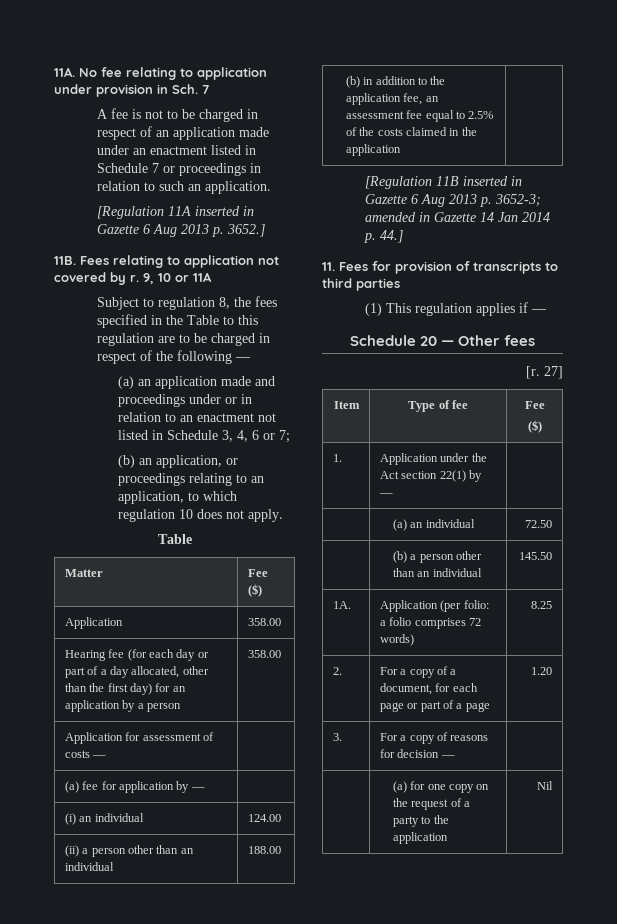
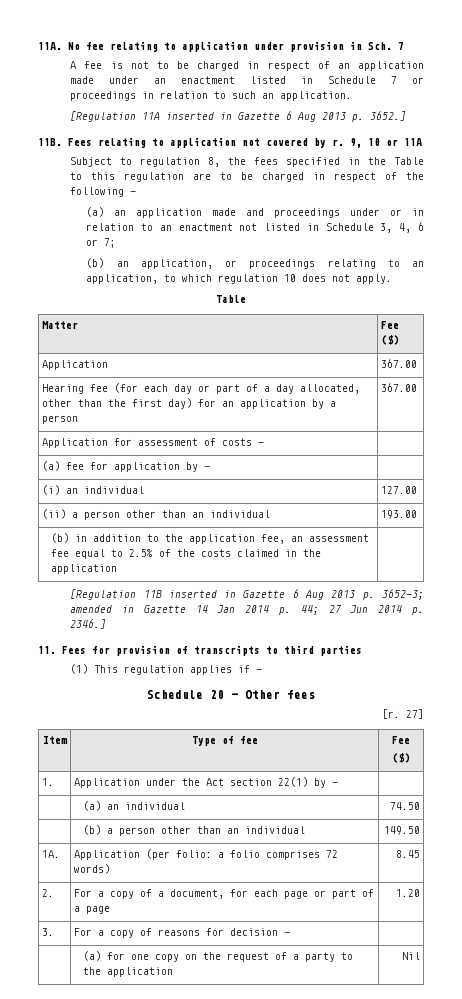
- Application | 358.00
+ Application | 367.00
- Hearing fee (for each day or part of a day allocated, other than the first day) for an application by a person | 358.00
+ Hearing fee (for each day or part of a day allocated, other than the first day) for an application by a person | 367.00
- (i) an individual | 124.00
+ (i) an individual | 127.00
- (ii) a person other than an individual | 188.00
+ (ii) a person other than an individual | 193.00
- [Regulation 11B inserted in Gazette 6 Aug 2013 p. 3652-3; amended in Gazette 14 Jan 2014 p. 44.]
+ [Regulation 11B inserted in Gazette 6 Aug 2013 p. 3652-3; amended in Gazette 14 Jan 2014 p. 44; 27 Jun 2014 p. 2346.]
- | (a) an individual | 72.50
+ | (a) an individual | 74.50
- | (b) a person other than an individual | 145.50
+ | (b) a person other than an individual | 149.50
- 1A. | Application (per folio: a folio comprises 72 words) | 8.25
+ 1A. | Application (per folio: a folio comprises 72 words) | 8.45

